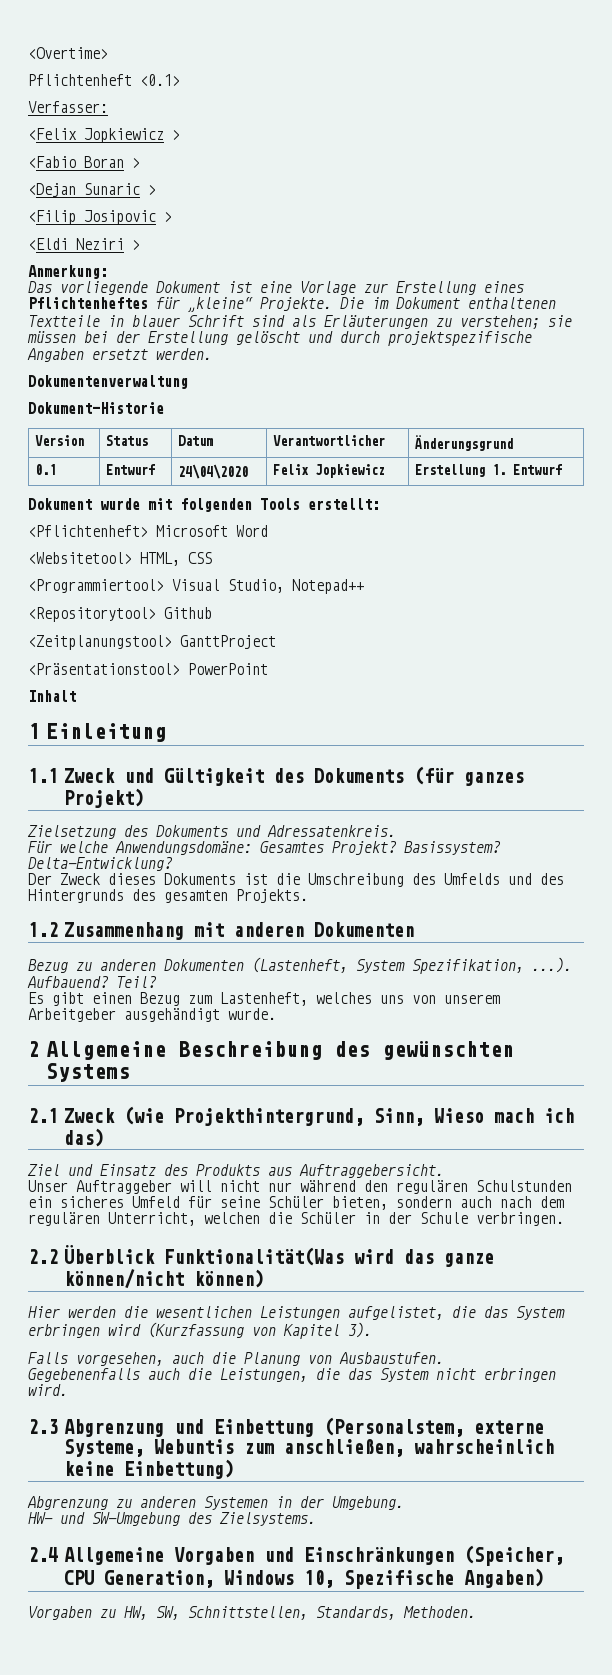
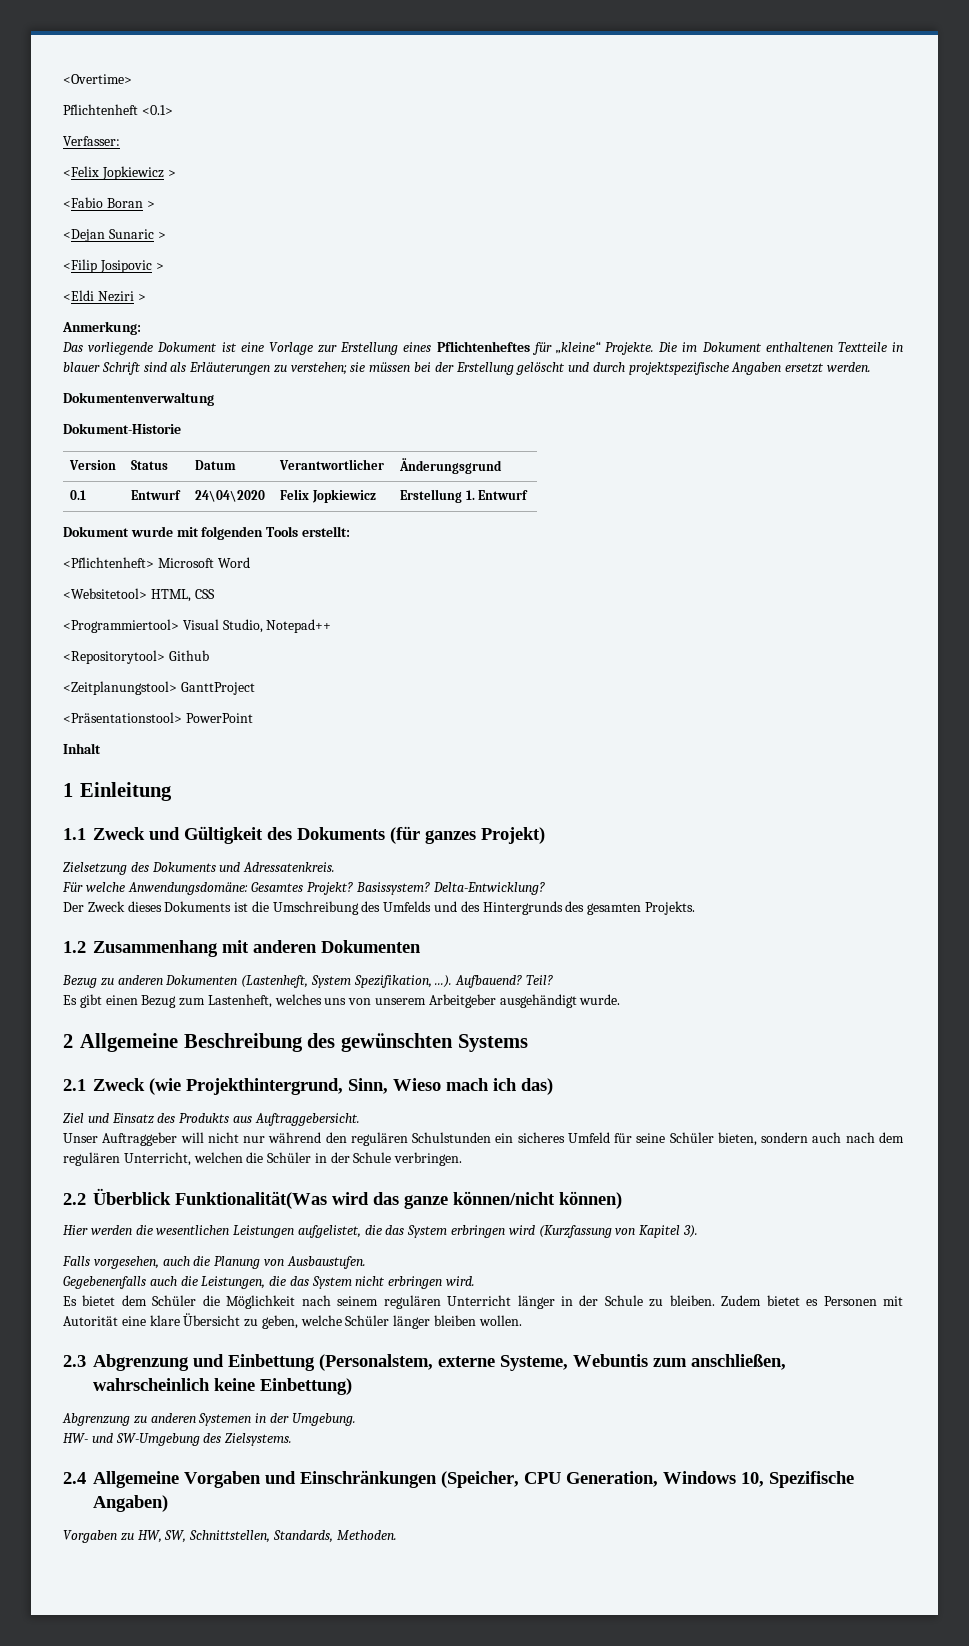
+ Es bietet dem Schüler die Möglichkeit nach seinem regulären Unterricht länger in der Schule zu bleiben. Zudem bietet es Personen mit Autorität eine klare Übersicht zu geben, welche Schüler länger bleiben wollen.

